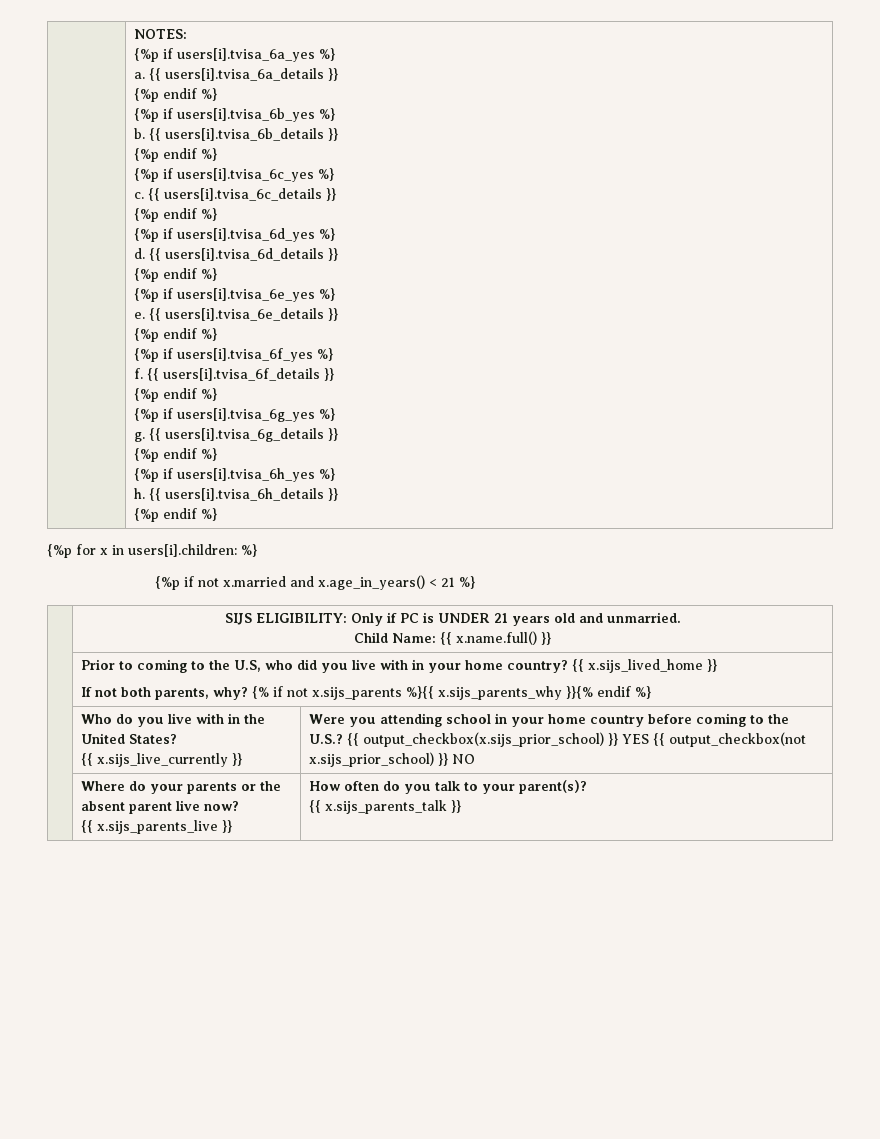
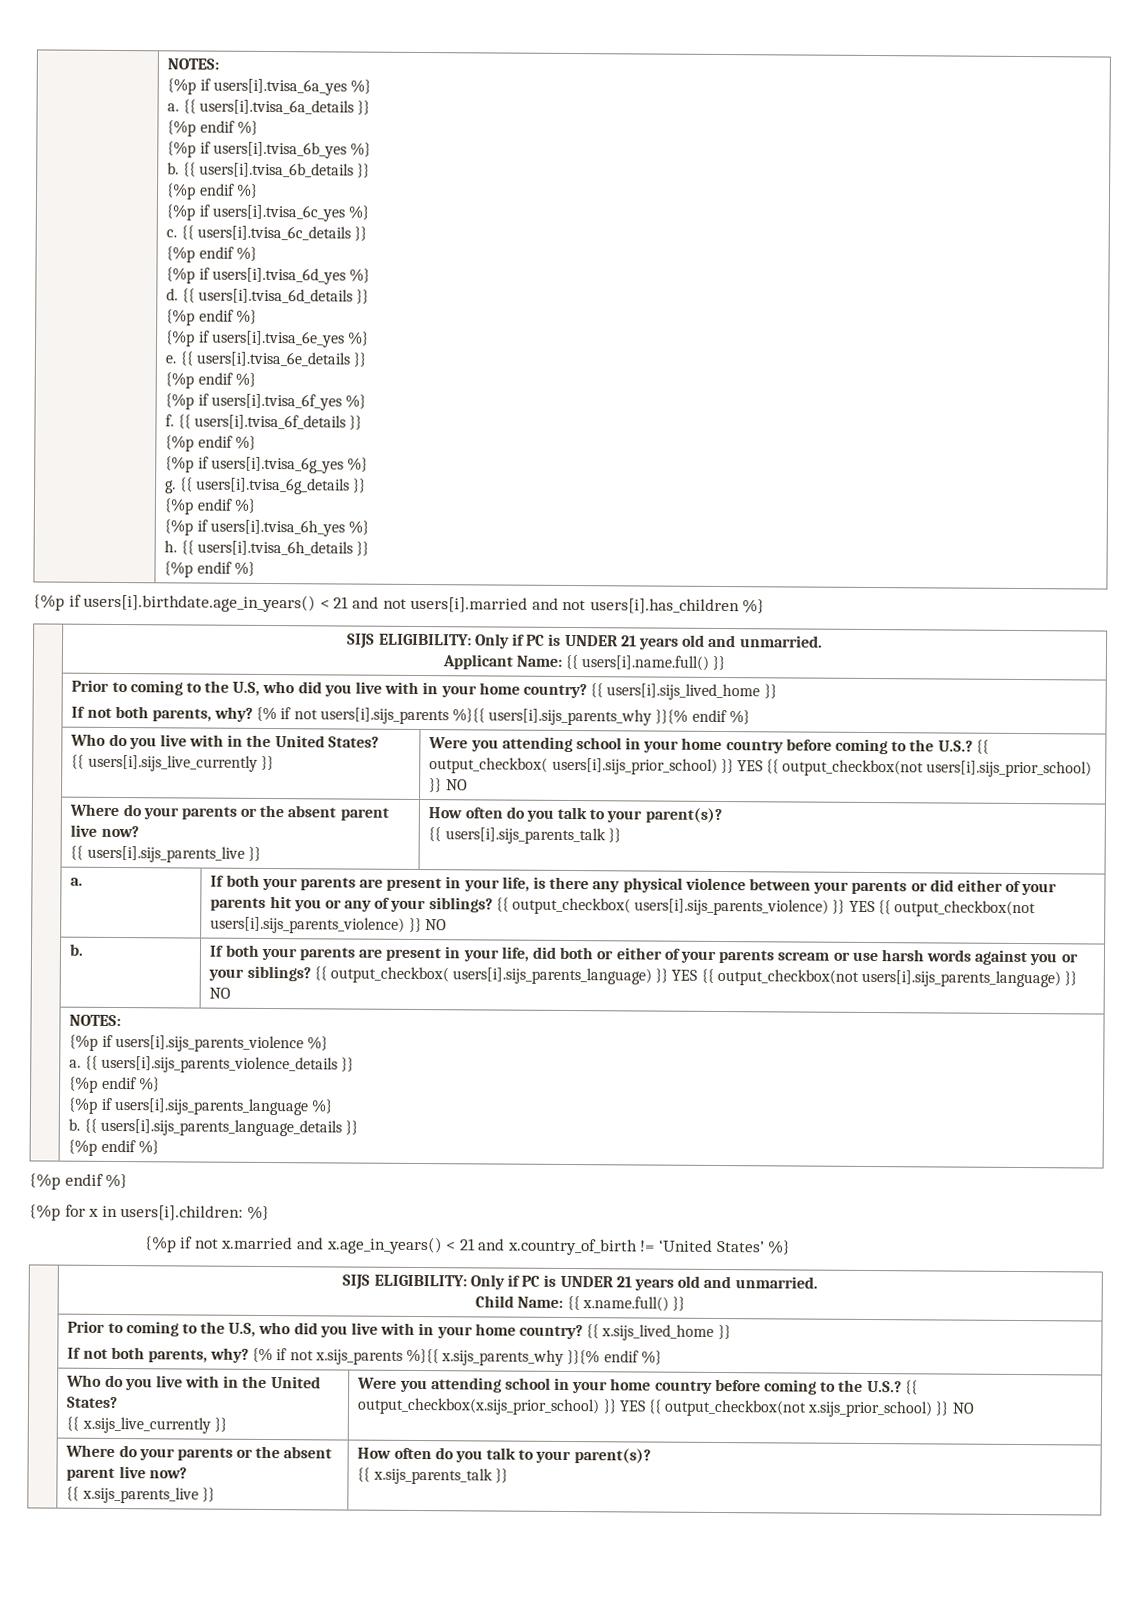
+ {%p if users[i].birthdate.age_in_years() < 21 and not users[i].married and not users[i].has_children %}
+ | SIJS ELIGIBILITY: Only if PC is UNDER 21 years old and unmarried.
+ Applicant Name: {{ users[i].name.full() }}
+ | Prior to coming to the U.S, who did you live with in your home country? {{ users[i].sijs_lived_home }}
+ If not both parents, why? {% if not users[i].sijs_parents %}{{ users[i].sijs_parents_why }}{% endif %}
+ | Who do you live with in the United States?
+ {{ users[i].sijs_live_currently }} | Were you attending school in your home country before coming to the U.S.? {{ output_checkbox( users[i].sijs_prior_school) }} YES {{ output_checkbox(not users[i].sijs_prior_school) }} NO
+ | Where do your parents or the absent parent live now?
+ {{ users[i].sijs_parents_live }} | How often do you talk to your parent(s)?
+ {{ users[i].sijs_parents_talk }}
+ | a. | If both your parents are present in your life, is there any physical violence between your parents or did either of your parents hit you or any of your siblings? {{ output_checkbox( users[i].sijs_parents_violence) }} YES {{ output_checkbox(not users[i].sijs_parents_violence) }} NO
+ | b. | If both your parents are present in your life, did both or either of your parents scream or use harsh words against you or your siblings? {{ output_checkbox( users[i].sijs_parents_language) }} YES {{ output_checkbox(not users[i].sijs_parents_language) }} NO
+ | NOTES:
+ {%p if users[i].sijs_parents_violence %}
+ a. {{ users[i].sijs_parents_violence_details }}
+ {%p endif %}
+ {%p if users[i].sijs_parents_language %}
+ b. {{ users[i].sijs_parents_language_details }}
+ {%p endif %}
+ {%p endif %}
- {%p if not x.married and x.age_in_years() < 21 %}
+ {%p if not x.married and x.age_in_years() < 21 and x.country_of_birth != ‘United States’ %}

